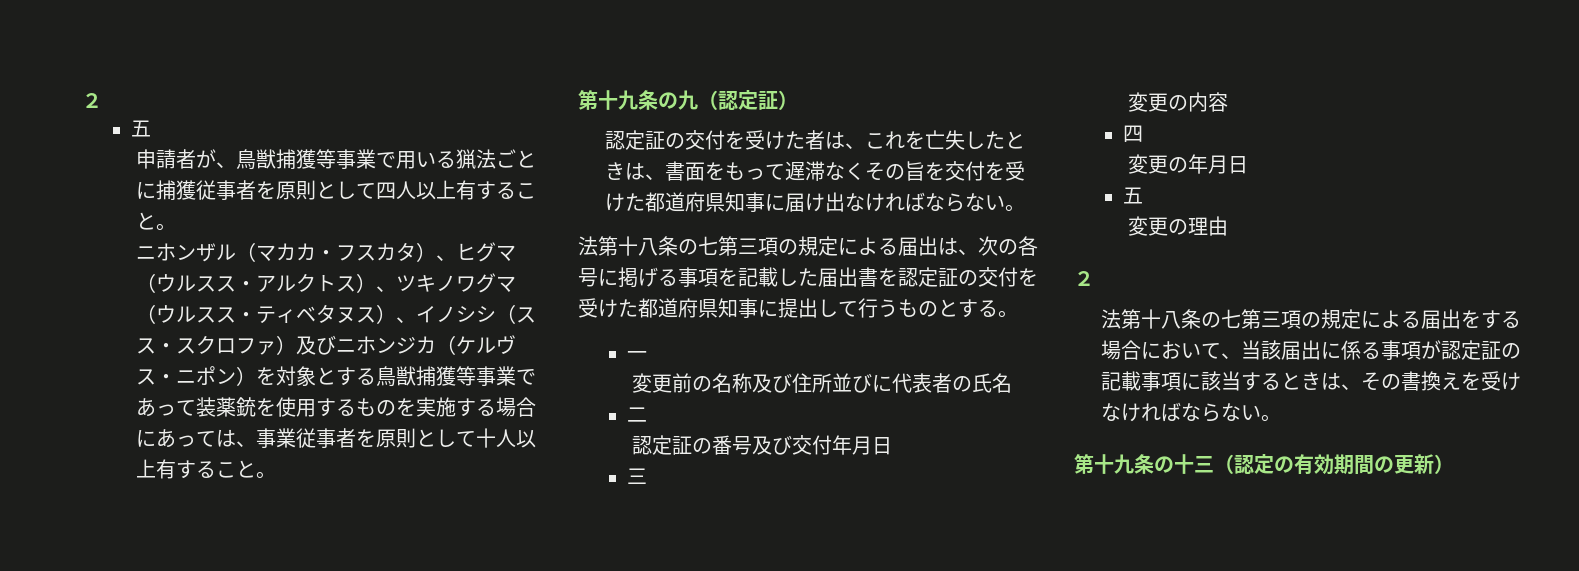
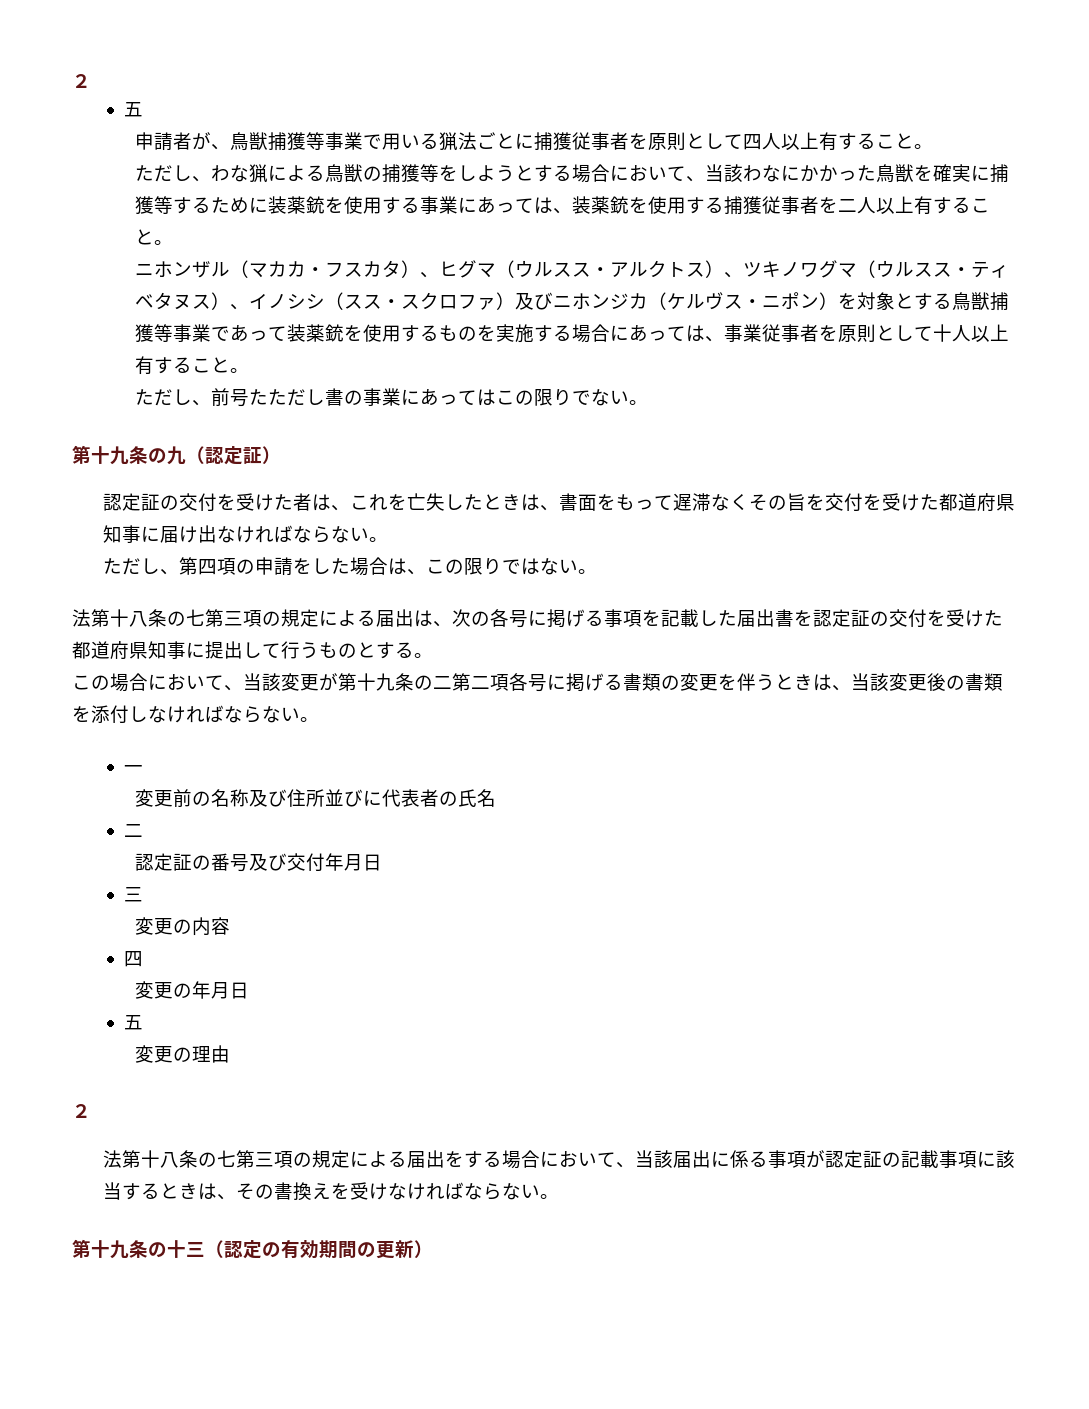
+ ただし、わな猟による鳥獣の捕獲等をしようとする場合において、当該わなにかかった鳥獣を確実に捕獲等するために装薬銃を使用する事業にあっては、装薬銃を使用する捕獲従事者を二人以上有すること。
+ ただし、前号たただし書の事業にあってはこの限りでない。
+ ただし、第四項の申請をした場合は、この限りではない。
+ この場合において、当該変更が第十九条の二第二項各号に掲げる書類の変更を伴うときは、当該変更後の書類を添付しなければならない。

